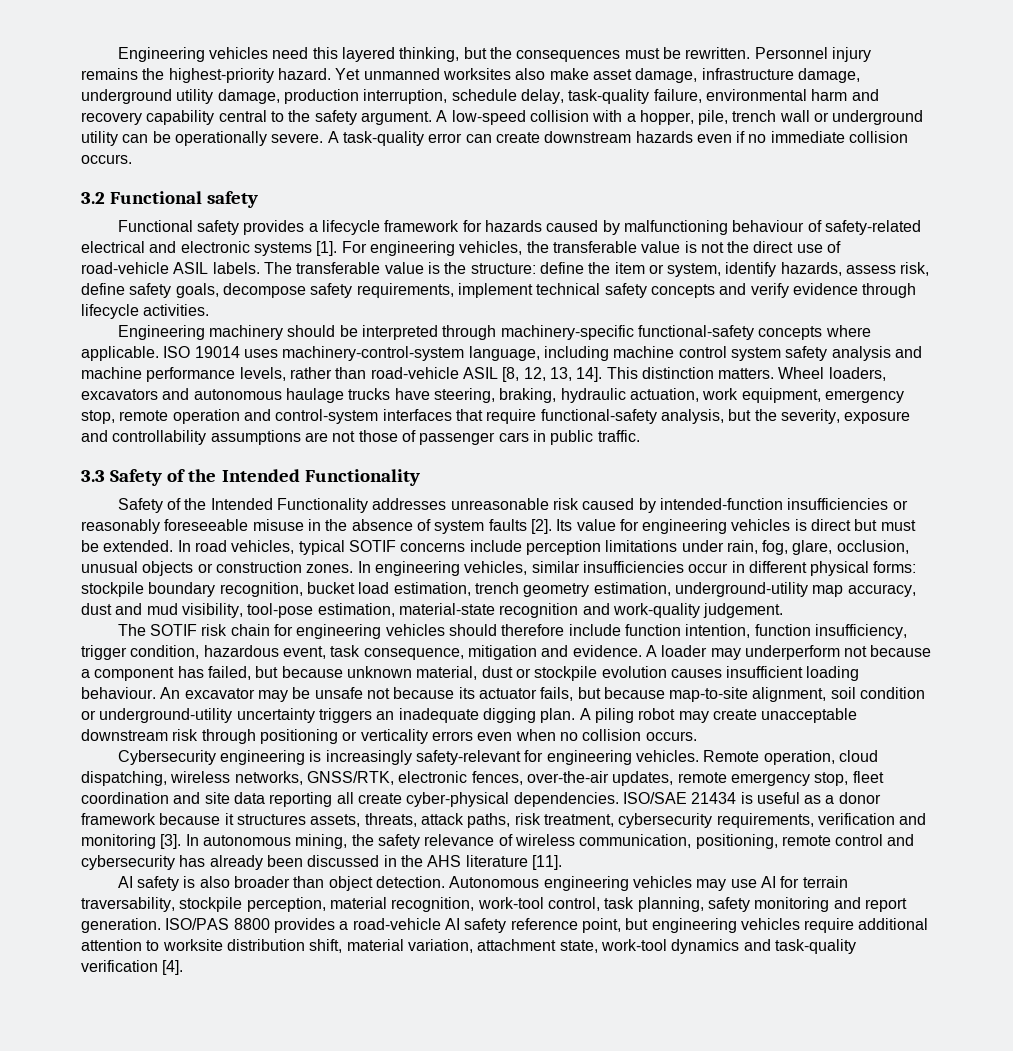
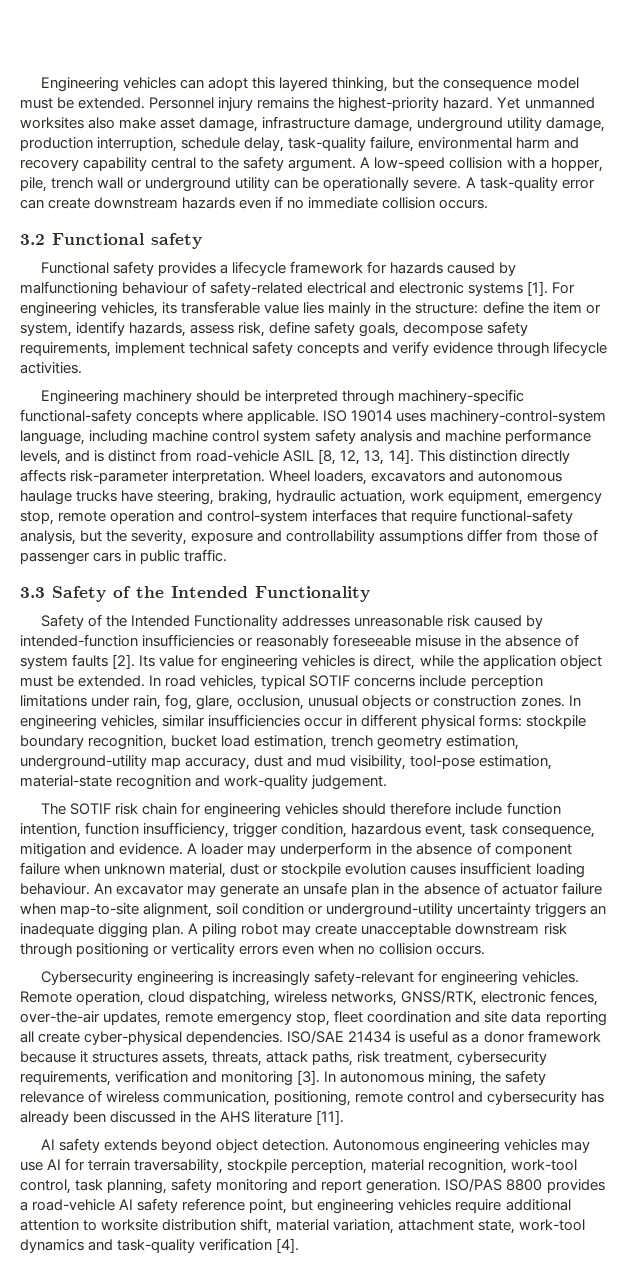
- Engineering vehicles need this layered thinking, but the consequences must be rewritten.
+ Engineering vehicles can adopt this layered thinking, but the consequence model must be extended.
- For engineering vehicles, the transferable value is not the direct use of road-vehicle ASIL labels. The transferable value is the structure: define the item or system, identify hazards, assess risk, define safety goals, decompose safety requirements, implement technical safety concepts and verify evidence through lifecycle activities.
+ For engineering vehicles, its transferable value lies mainly in the structure: define the item or system, identify hazards, assess risk, define safety goals, decompose safety requirements, implement technical safety concepts and verify evidence through lifecycle activities.
- ISO 19014 uses machinery-control-system language, including machine control system safety analysis and machine performance levels, rather than road-vehicle ASIL [8, 12, 13, 14].
+ ISO 19014 uses machinery-control-system language, including machine control system safety analysis and machine performance levels, and is distinct from road-vehicle ASIL [8, 12, 13, 14].
- This distinction matters.
+ This distinction directly affects risk-parameter interpretation.
- Wheel loaders, excavators and autonomous haulage trucks have steering, braking, hydraulic actuation, work equipment, emergency stop, remote operation and control-system interfaces that require functional-safety analysis, but the severity, exposure and controllability assumptions are not those of passenger cars in public traffic.
+ Wheel loaders, excavators and autonomous haulage trucks have steering, braking, hydraulic actuation, work equipment, emergency stop, remote operation and control-system interfaces that require functional-safety analysis, but the severity, exposure and controllability assumptions differ from those of passenger cars in public traffic.
- Its value for engineering vehicles is direct but must be extended.
+ Its value for engineering vehicles is direct, while the application object must be extended.
- A loader may underperform not because a component has failed, but because unknown material, dust or stockpile evolution causes insufficient loading behaviour.
+ A loader may underperform in the absence of component failure when unknown material, dust or stockpile evolution causes insufficient loading behaviour.
- An excavator may be unsafe not because its actuator fails, but because map-to-site alignment, soil condition or underground-utility uncertainty triggers an inadequate digging plan.
+ An excavator may generate an unsafe plan in the absence of actuator failure when map-to-site alignment, soil condition or underground-utility uncertainty triggers an inadequate digging plan.
- AI safety is also broader than object detection.
+ AI safety extends beyond object detection.

